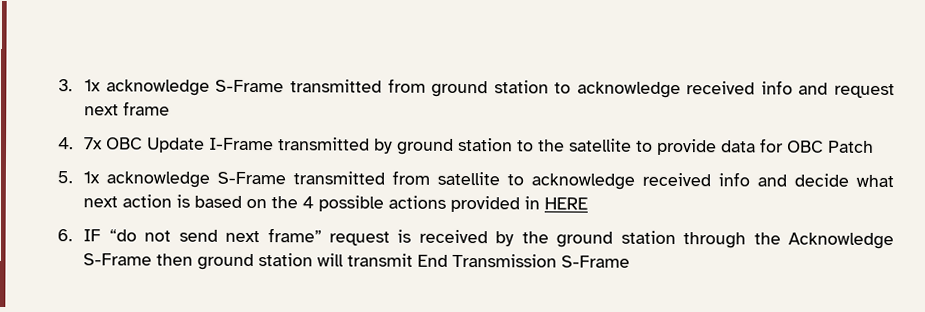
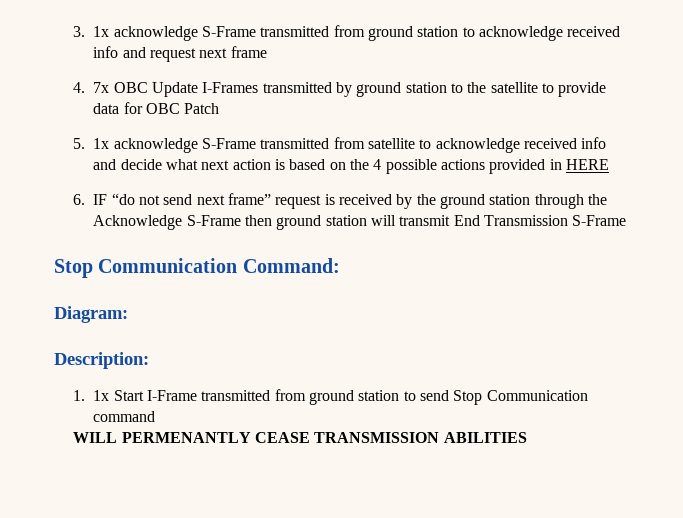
- 4. 7x OBC Update I-Frame transmitted by ground station to the satellite to provide data for OBC Patch
+ 4. 7x OBC Update I-Frames transmitted by ground station to the satellite to provide data for OBC Patch
+ Stop Communication Command:
+ Diagram:
+ Description:
+ 1. 1x Start I-Frame transmitted from ground station to send Stop Communication command
+ WILL PERMENANTLY CEASE TRANSMISSION ABILITIES

